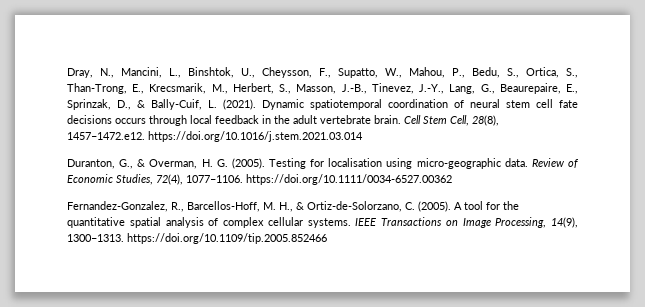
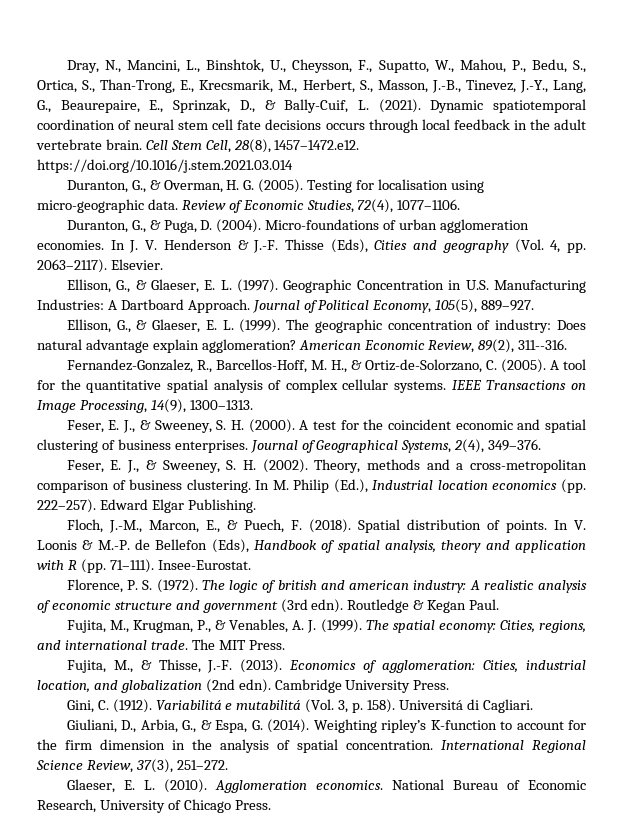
- Review of Economic Studies, 72(4), 1077–1106. https://doi.org/10.1111/0034-6527.00362
+ Review of Economic Studies, 72(4), 1077–1106.
+ Duranton, G., & Puga, D. (2004). Micro-foundations of urban agglomeration economies. In J. V. Henderson & J.-F. Thisse (Eds), Cities and geography (Vol. 4, pp. 2063–2117). Elsevier.
+ Ellison, G., & Glaeser, E. L. (1997). Geographic Concentration in U.S. Manufacturing Industries: A Dartboard Approach. Journal of Political Economy, 105(5), 889–927.
+ Ellison, G., & Glaeser, E. L. (1999). The geographic concentration of industry: Does natural advantage explain agglomeration? American Economic Review, 89(2), 311--316.
- IEEE Transactions on Image Processing, 14(9), 1300–1313. https://doi.org/10.1109/tip.2005.852466
+ IEEE Transactions on Image Processing, 14(9), 1300–1313.
+ Feser, E. J., & Sweeney, S. H. (2000). A test for the coincident economic and spatial clustering of business enterprises. Journal of Geographical Systems, 2(4), 349–376.
+ Feser, E. J., & Sweeney, S. H. (2002). Theory, methods and a cross-metropolitan comparison of business clustering. In M. Philip (Ed.), Industrial location economics (pp. 222–257). Edward Elgar Publishing.
+ Floch, J.-M., Marcon, E., & Puech, F. (2018). Spatial distribution of points. In V. Loonis & M.-P. de Bellefon (Eds), Handbook of spatial analysis, theory and application with R (pp. 71–111). Insee-Eurostat.
+ Florence, P. S. (1972). The logic of british and american industry: A realistic analysis of economic structure and government (3rd edn). Routledge & Kegan Paul.
+ Fujita, M., Krugman, P., & Venables, A. J. (1999). The spatial economy: Cities, regions, and international trade. The MIT Press.
+ Fujita, M., & Thisse, J.-F. (2013). Economics of agglomeration: Cities, industrial location, and globalization (2nd edn). Cambridge University Press.
+ Gini, C. (1912). Variabilitá e mutabilitá (Vol. 3, p. 158). Universitá di Cagliari.
+ Giuliani, D., Arbia, G., & Espa, G. (2014). Weighting ripley’s K-function to account for the firm dimension in the analysis of spatial concentration. International Regional Science Review, 37(3), 251–272.
+ Glaeser, E. L. (2010). Agglomeration economics. National Bureau of Economic Research, University of Chicago Press.

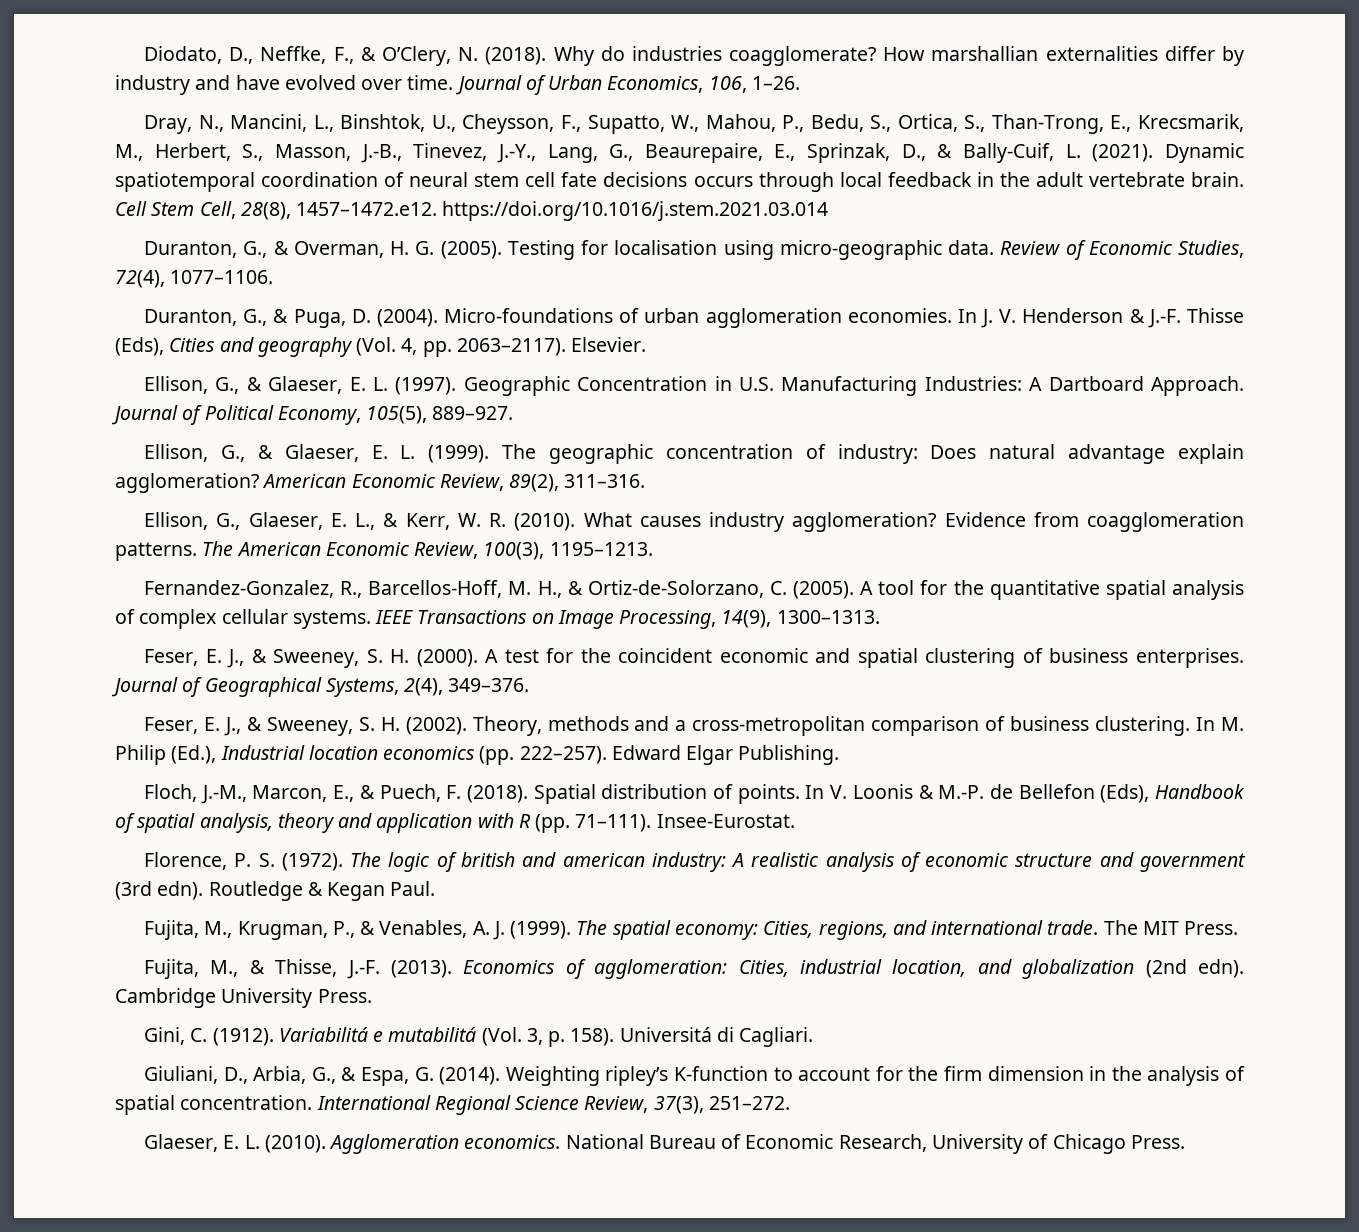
+ Diodato, D., Neffke, F., & O’Clery, N. (2018). Why do industries coagglomerate? How marshallian externalities differ by industry and have evolved over time. Journal of Urban Economics, 106, 1–26.
- American Economic Review, 89(2), 311--316.
+ American Economic Review, 89(2), 311–316.
+ Ellison, G., Glaeser, E. L., & Kerr, W. R. (2010). What causes industry agglomeration? Evidence from coagglomeration patterns. The American Economic Review, 100(3), 1195–1213.

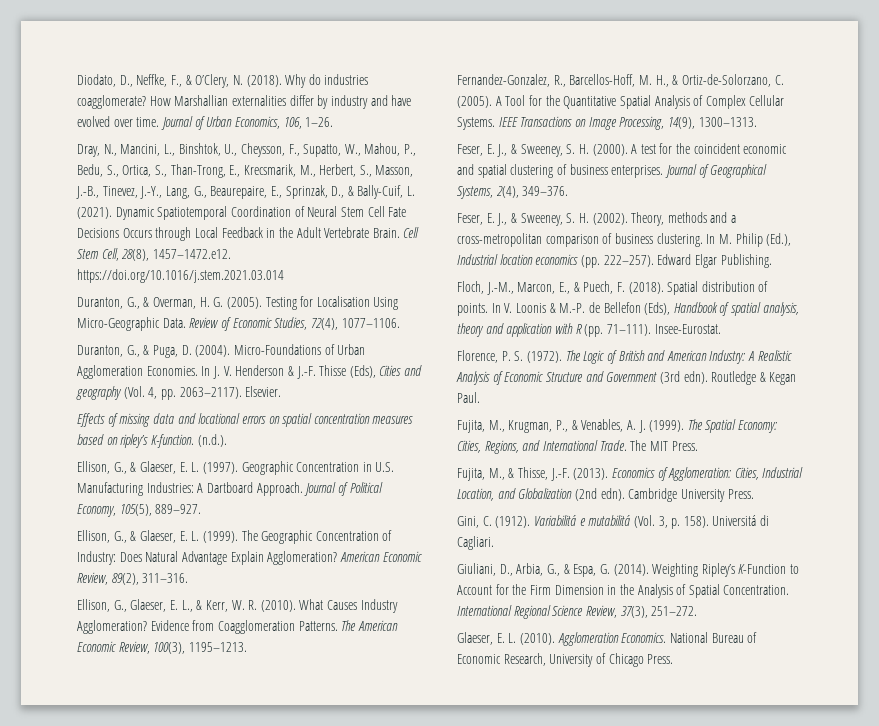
- How marshallian externalities differ by industry and have evolved over time.
+ How Marshallian externalities differ by industry and have evolved over time.
- Dynamic spatiotemporal coordination of neural stem cell fate decisions occurs through local feedback in the adult vertebrate brain.
+ Dynamic Spatiotemporal Coordination of Neural Stem Cell Fate Decisions Occurs through Local Feedback in the Adult Vertebrate Brain.
- Testing for localisation using micro-geographic data.
+ Testing for Localisation Using Micro-Geographic Data.
- Micro-foundations of urban agglomeration economies.
+ Micro-Foundations of Urban Agglomeration Economies.
+ Effects of missing data and locational errors on spatial concentration measures based on ripley’s K-function. (n.d.).
- The geographic concentration of industry: Does natural advantage explain agglomeration?
+ The Geographic Concentration of Industry: Does Natural Advantage Explain Agglomeration?
- What causes industry agglomeration? Evidence from coagglomeration patterns.
+ What Causes Industry Agglomeration? Evidence from Coagglomeration Patterns.
- A tool for the quantitative spatial analysis of complex cellular systems.
+ A Tool for the Quantitative Spatial Analysis of Complex Cellular Systems.
- The logic of british and american industry: A realistic analysis of economic structure and government (3rd edn).
+ The Logic of British and American Industry: A Realistic Analysis of Economic Structure and Government (3rd edn).
- The spatial economy: Cities, regions, and international trade.
+ The Spatial Economy: Cities, Regions, and International Trade.
- Economics of agglomeration: Cities, industrial location, and globalization (2nd edn).
+ Economics of Agglomeration: Cities, Industrial Location, and Globalization (2nd edn).
- Weighting ripley’s K-function to account for the firm dimension in the analysis of spatial concentration.
+ Weighting Ripley’s K-Function to Account for the Firm Dimension in the Analysis of Spatial Concentration.
- Agglomeration economics.
+ Agglomeration Economics.

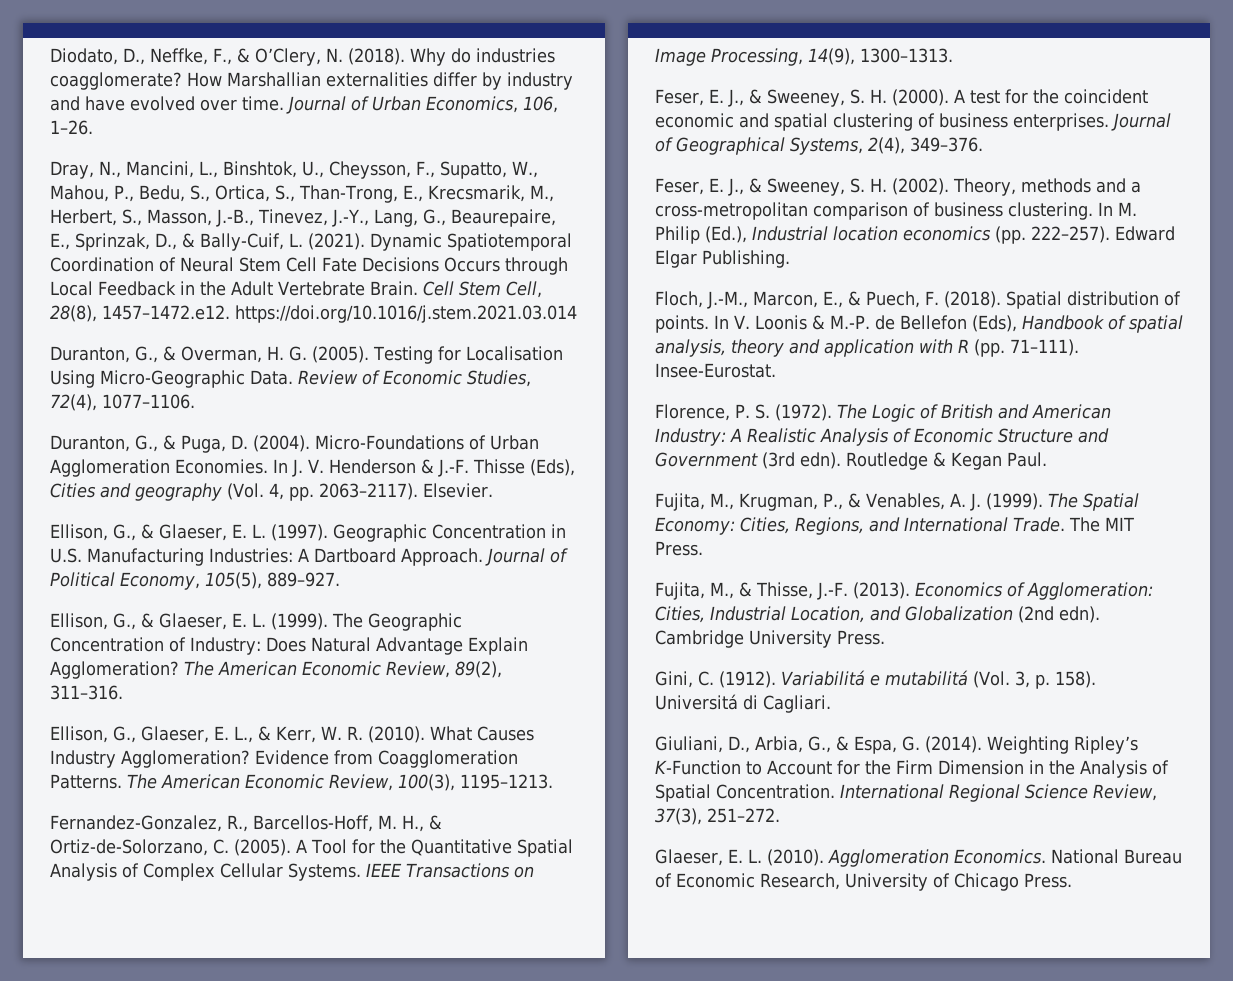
- Effects of missing data and locational errors on spatial concentration measures based on ripley’s K-function. (n.d.).
- American Economic Review, 89(2), 311–316.
+ The American Economic Review, 89(2), 311–316.

